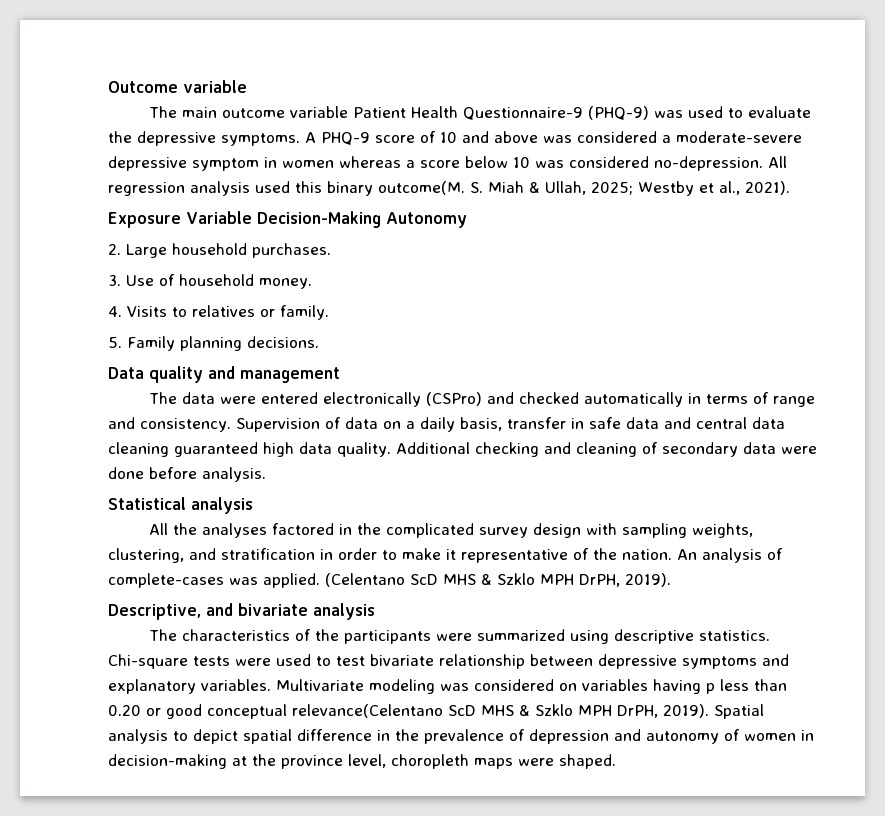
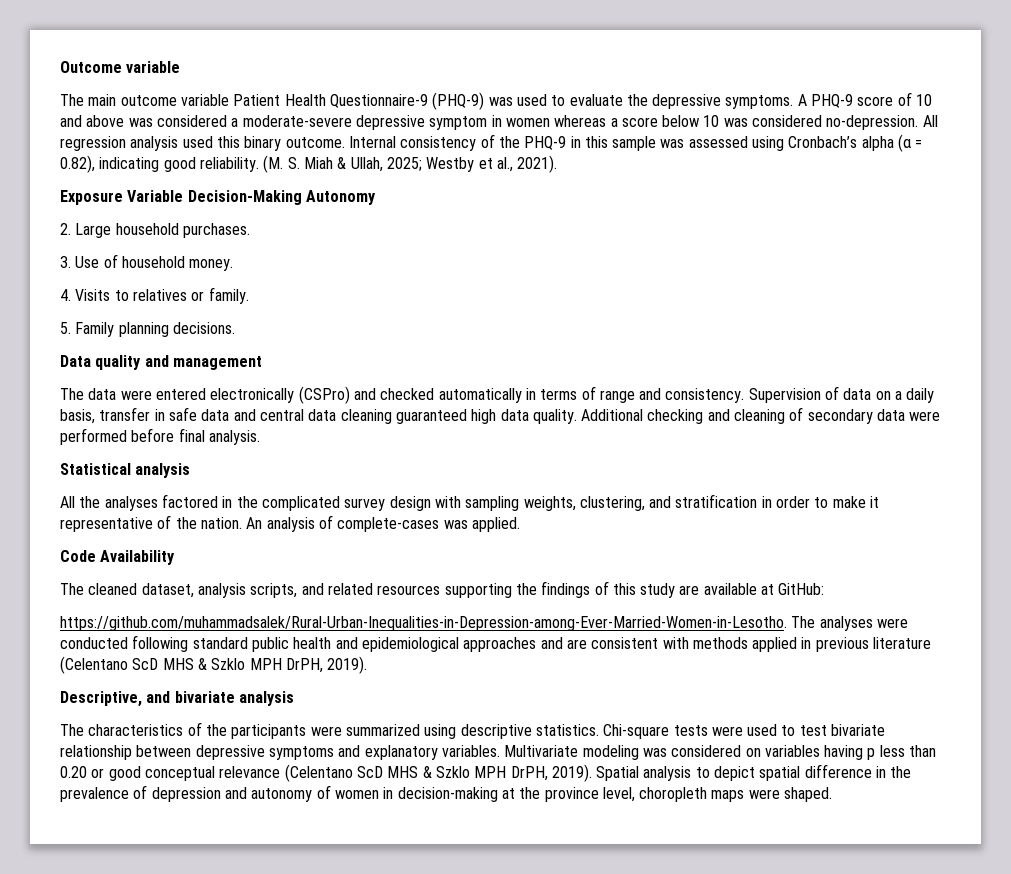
- All regression analysis used this binary outcome(M. S. Miah & Ullah, 2025; Westby et al., 2021).
+ All regression analysis used this binary outcome. Internal consistency of the PHQ-9 in this sample was assessed using Cronbach’s alpha (α = 0.82), indicating good reliability. (M. S. Miah & Ullah, 2025; Westby et al., 2021).
- Additional checking and cleaning of secondary data were done before analysis.
+ Additional checking and cleaning of secondary data were performed before final analysis.
- An analysis of complete-cases was applied. (Celentano ScD MHS & Szklo MPH DrPH, 2019).
+ An analysis of complete-cases was applied.
+ Code Availability
+ The cleaned dataset, analysis scripts, and related resources supporting the findings of this study are available at GitHub:
+ https://github.com/muhammadsalek/Rural-Urban-Inequalities-in-Depression-among-Ever-Married-Women-in-Lesotho. The analyses were conducted following standard public health and epidemiological approaches and are consistent with methods applied in previous literature (Celentano ScD MHS & Szklo MPH DrPH, 2019).
- Multivariate modeling was considered on variables having p less than 0.20 or good conceptual relevance(Celentano ScD MHS & Szklo MPH DrPH, 2019).
+ Multivariate modeling was considered on variables having p less than 0.20 or good conceptual relevance (Celentano ScD MHS & Szklo MPH DrPH, 2019).

